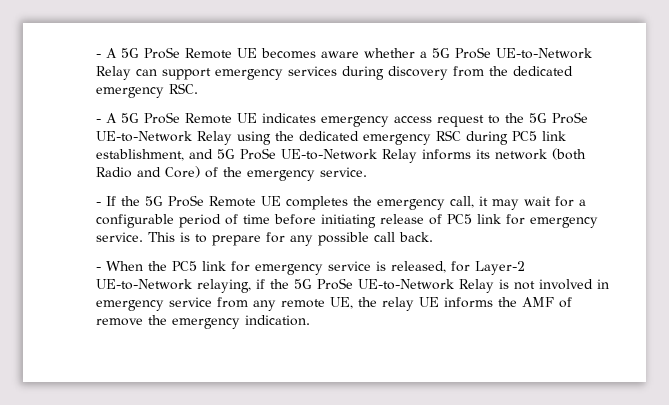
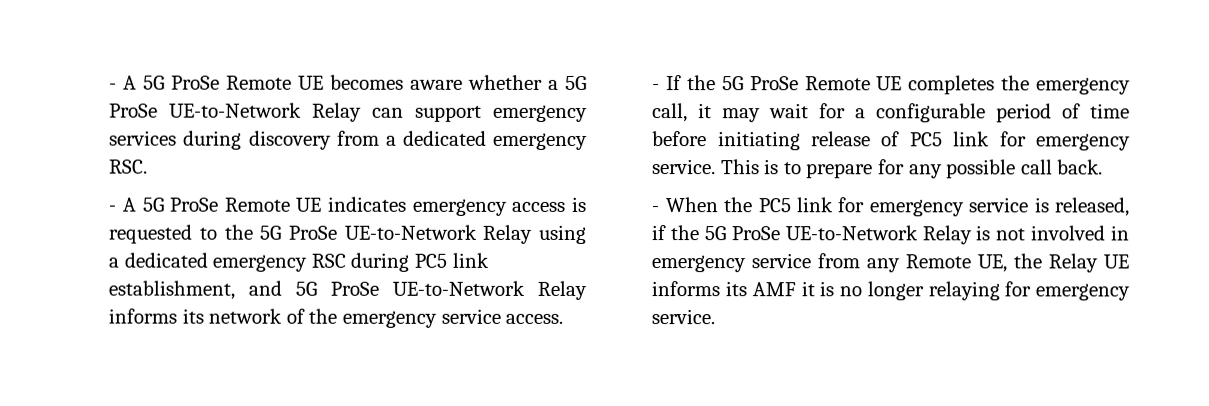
- - A 5G ProSe Remote UE becomes aware whether a 5G ProSe UE-to-Network Relay can support emergency services during discovery from the dedicated emergency RSC.
+ - A 5G ProSe Remote UE becomes aware whether a 5G ProSe UE-to-Network Relay can support emergency services during discovery from a dedicated emergency RSC.
- - A 5G ProSe Remote UE indicates emergency access request to the 5G ProSe UE-to-Network Relay using the dedicated emergency RSC during PC5 link establishment, and 5G ProSe UE-to-Network Relay informs its network (both Radio and Core) of the emergency service.
+ - A 5G ProSe Remote UE indicates emergency access is requested to the 5G ProSe UE-to-Network Relay using a dedicated emergency RSC during PC5 link establishment, and 5G ProSe UE-to-Network Relay informs its network of the emergency service access.
- - When the PC5 link for emergency service is released, for Layer-2 UE-to-Network relaying, if the 5G ProSe UE-to-Network Relay is not involved in emergency service from any remote UE, the relay UE informs the AMF of remove the emergency indication.
+ - When the PC5 link for emergency service is released, if the 5G ProSe UE-to-Network Relay is not involved in emergency service from any Remote UE, the Relay UE informs its AMF it is no longer relaying for emergency service.

